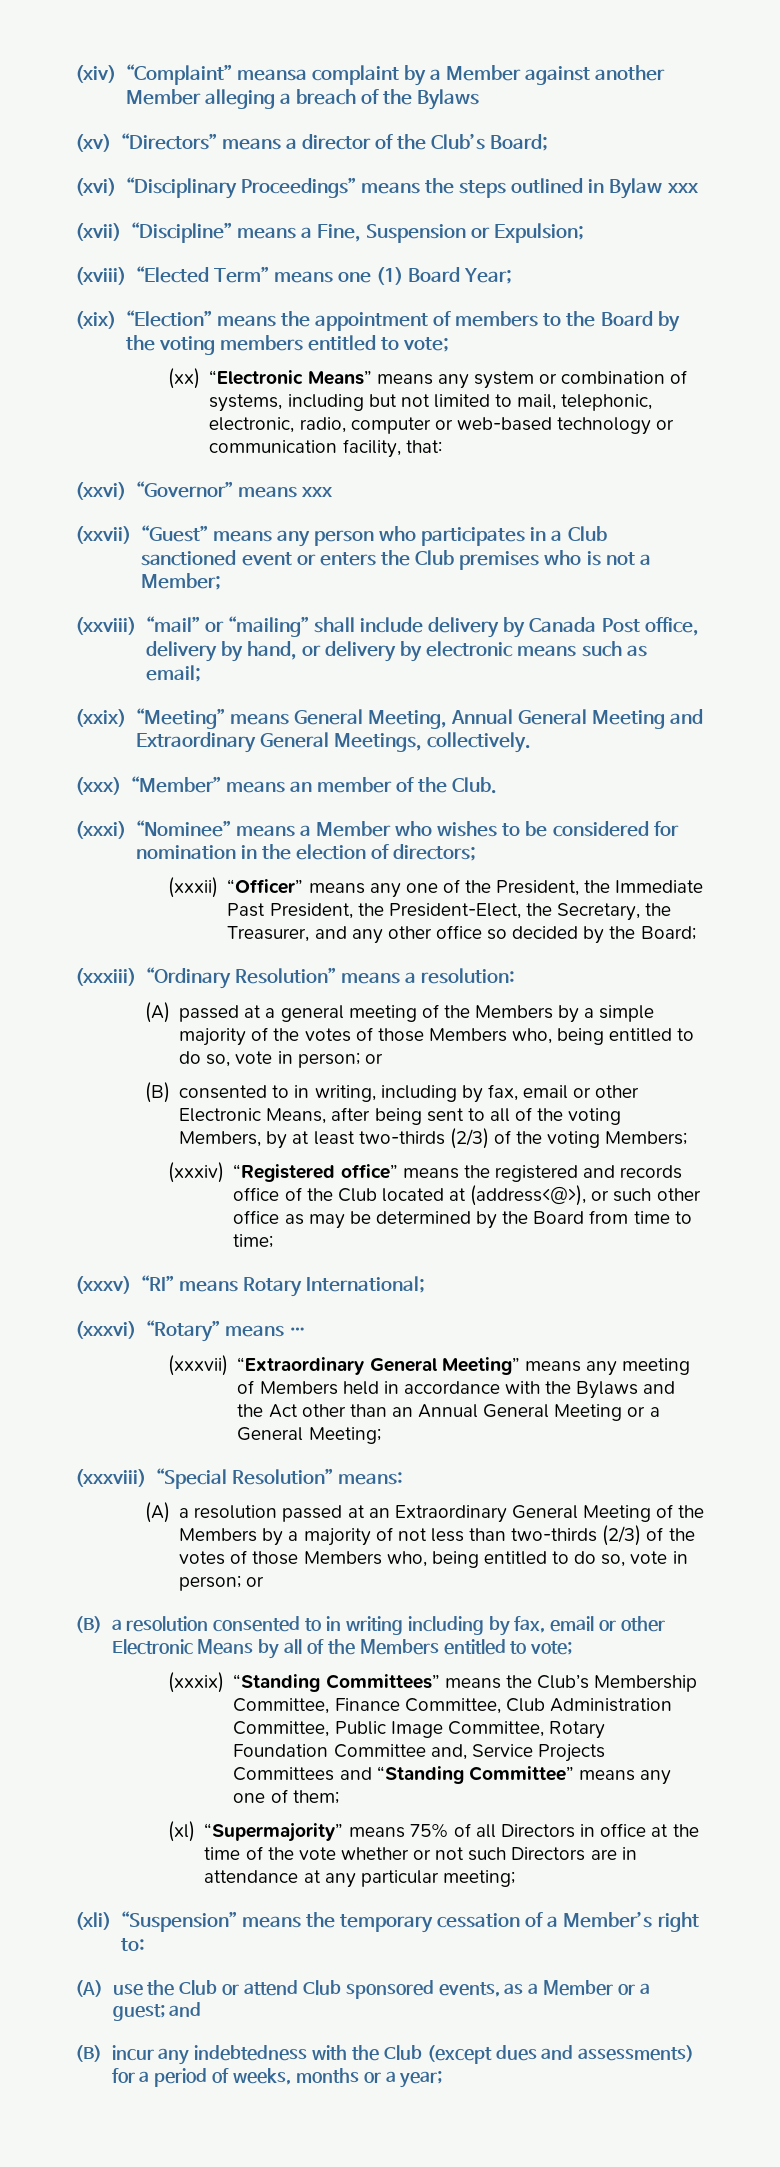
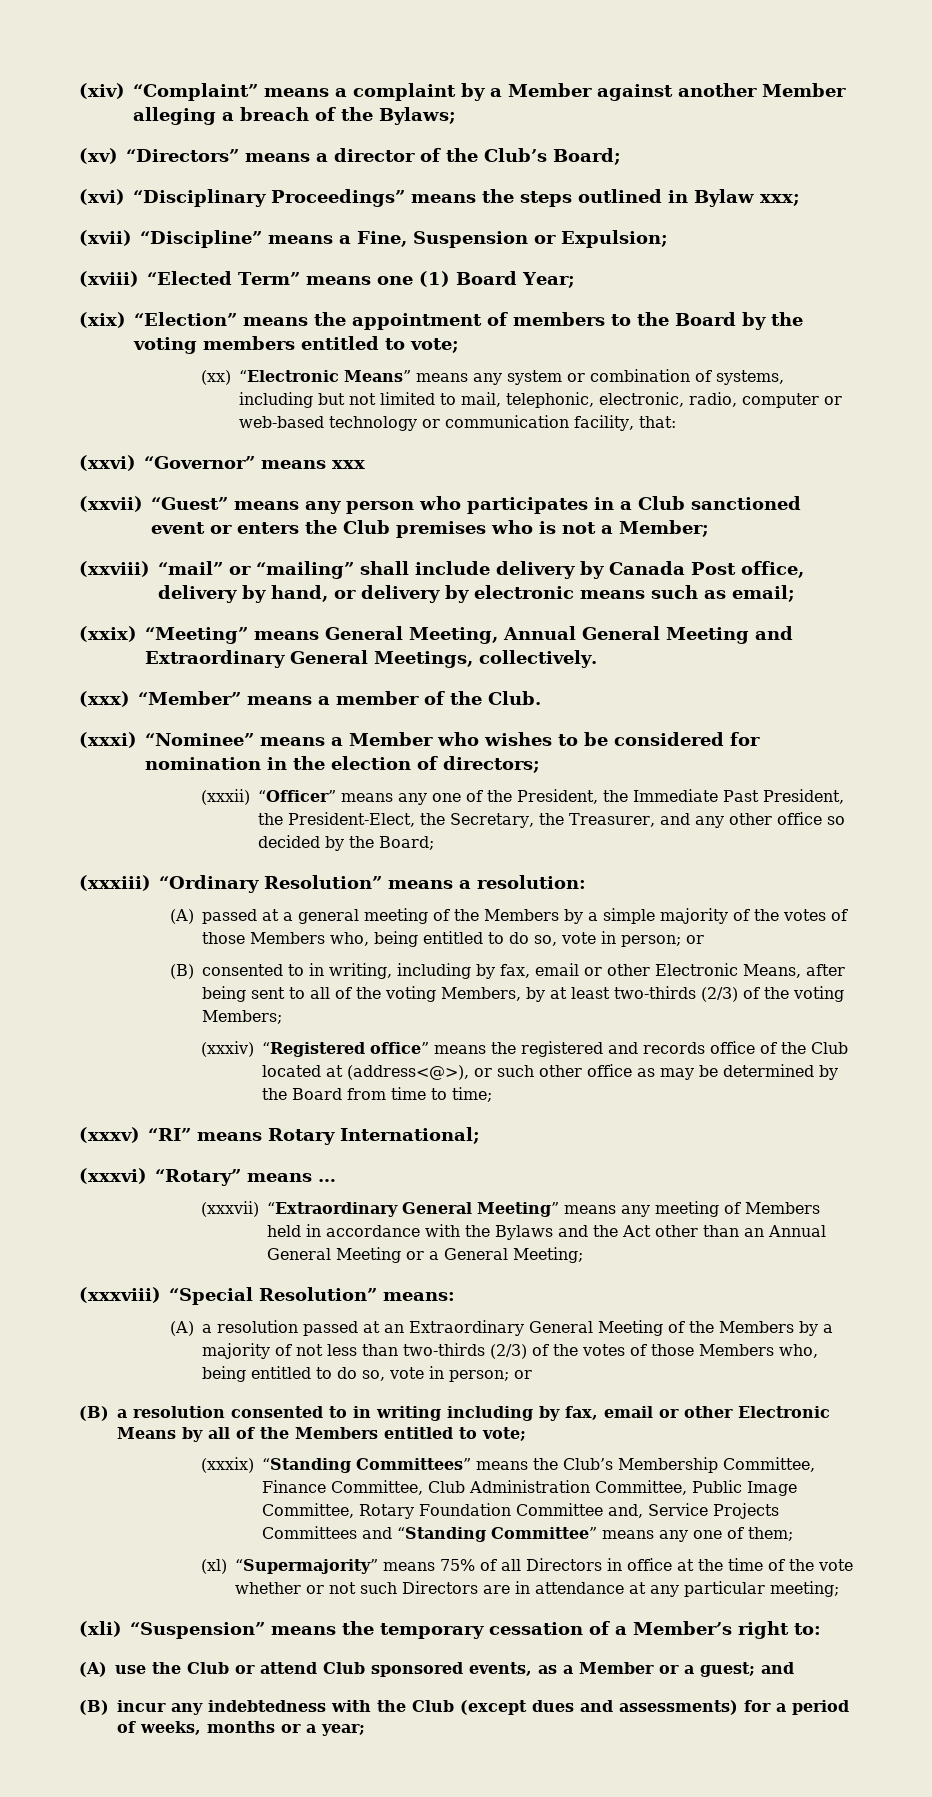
- (xiv) “Complaint” meansa complaint by a Member against another Member alleging a breach of the Bylaws
+ (xiv) “Complaint” means a complaint by a Member against another Member alleging a breach of the Bylaws;
- (xvi) “Disciplinary Proceedings” means the steps outlined in Bylaw xxx
+ (xvi) “Disciplinary Proceedings” means the steps outlined in Bylaw xxx;
- (xxx) “Member” means an member of the Club.
+ (xxx) “Member” means a member of the Club.

